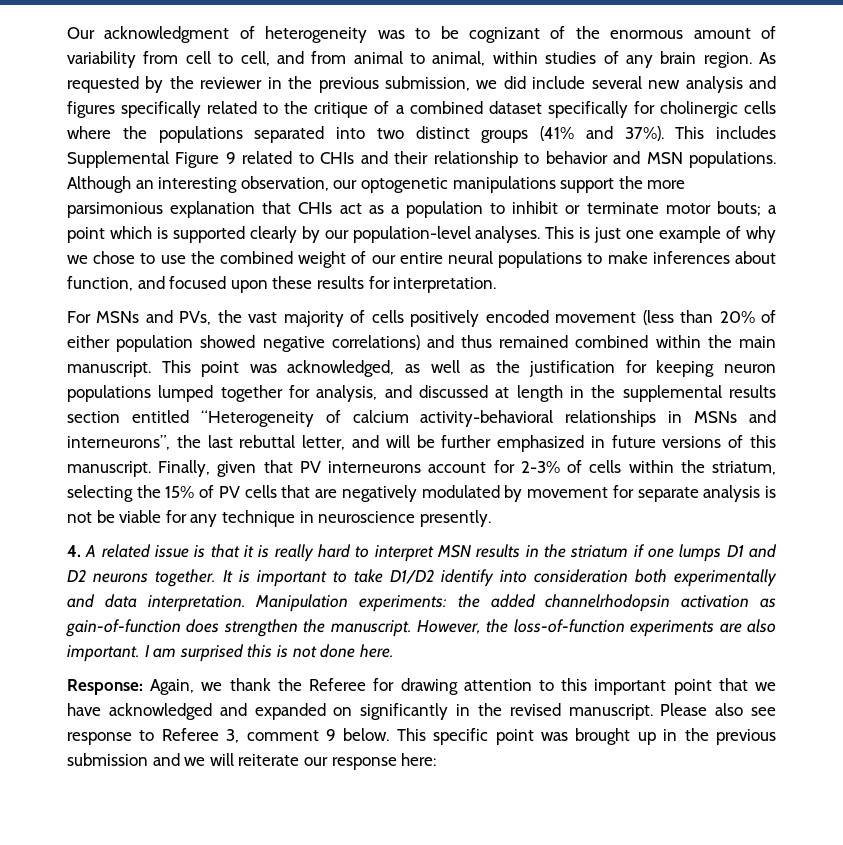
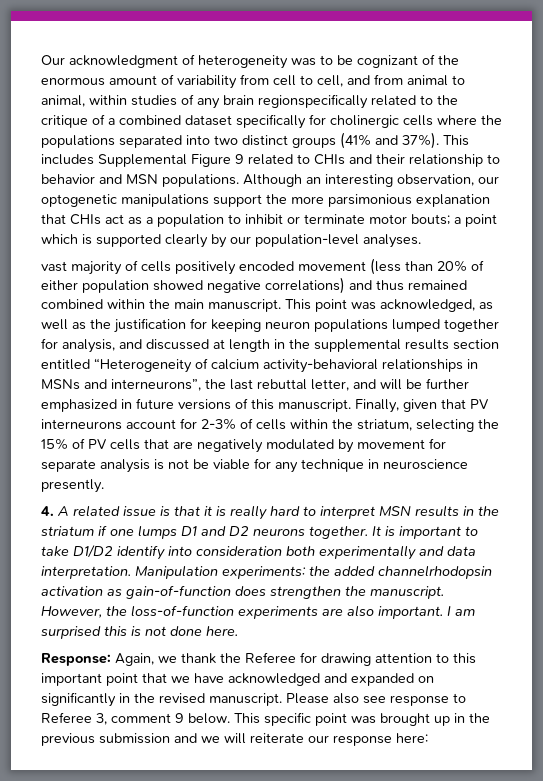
- Our acknowledgment of heterogeneity was to be cognizant of the enormous amount of variability from cell to cell, and from animal to animal, within studies of any brain region. As requested by the reviewer in the previous submission, we did include several new analysis and figures specifically related to the critique of a combined dataset specifically for cholinergic cells where the populations separated into two distinct groups (41% and 37%).
+ Our acknowledgment of heterogeneity was to be cognizant of the enormous amount of variability from cell to cell, and from animal to animal, within studies of any brain regionspecifically related to the critique of a combined dataset specifically for cholinergic cells where the populations separated into two distinct groups (41% and 37%).
- Although an interesting observation, our optogenetic manipulations support the more parsimonious explanation that CHIs act as a population to inhibit or terminate motor bouts; a point which is supported clearly by our population-level analyses. This is just one example of why we chose to use the combined weight of our entire neural populations to make inferences about function, and focused upon these results for interpretation.
- For MSNs and PVs, the vast majority of cells positively encoded movement (less than 20% of either population showed negative correlations) and thus remained combined within the main manuscript.
+ Although an interesting observation, our optogenetic manipulations support the more parsimonious explanation that CHIs act as a population to inhibit or terminate motor bouts; a point which is supported clearly by our population-level analyses.
+ vast majority of cells positively encoded movement (less than 20% of either population showed negative correlations) and thus remained combined within the main manuscript.

